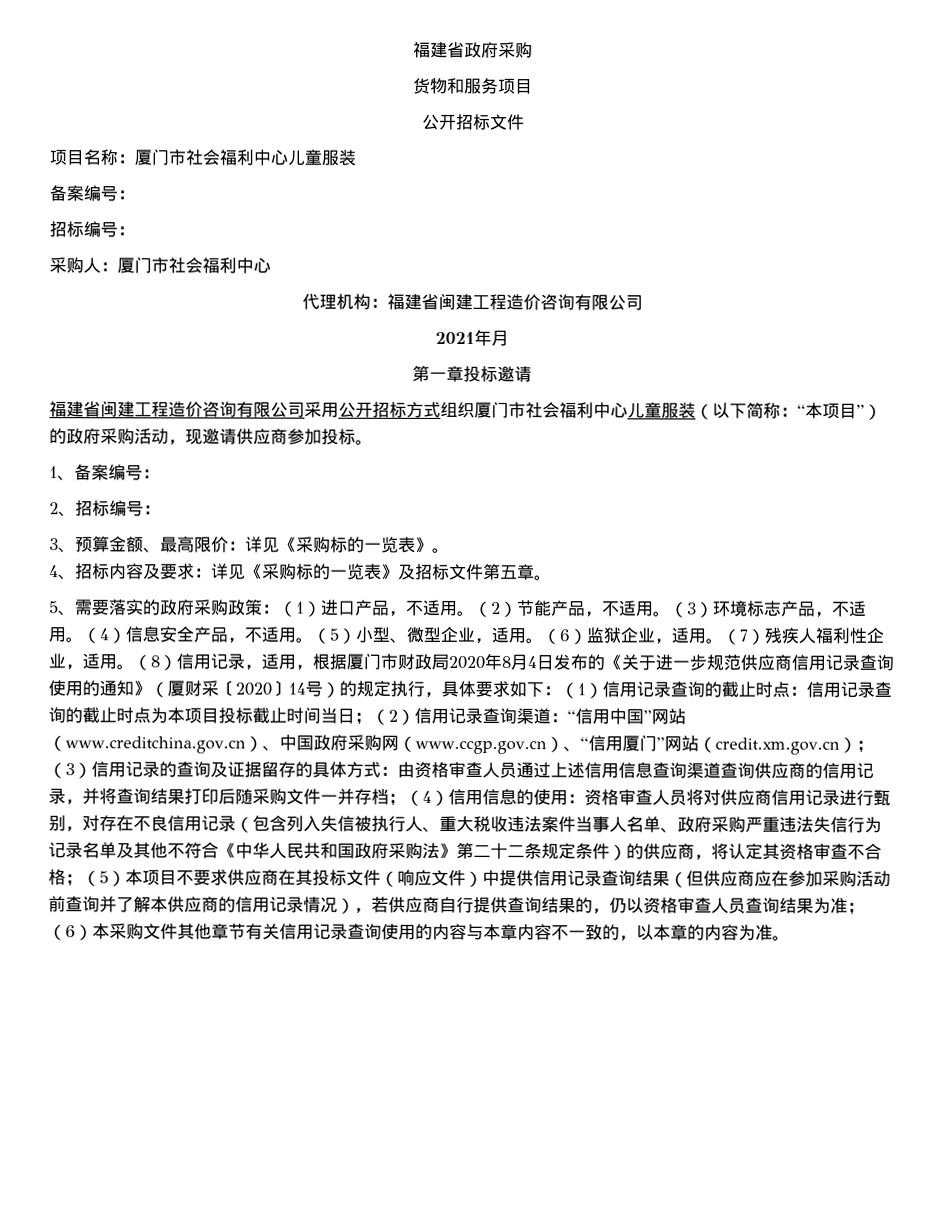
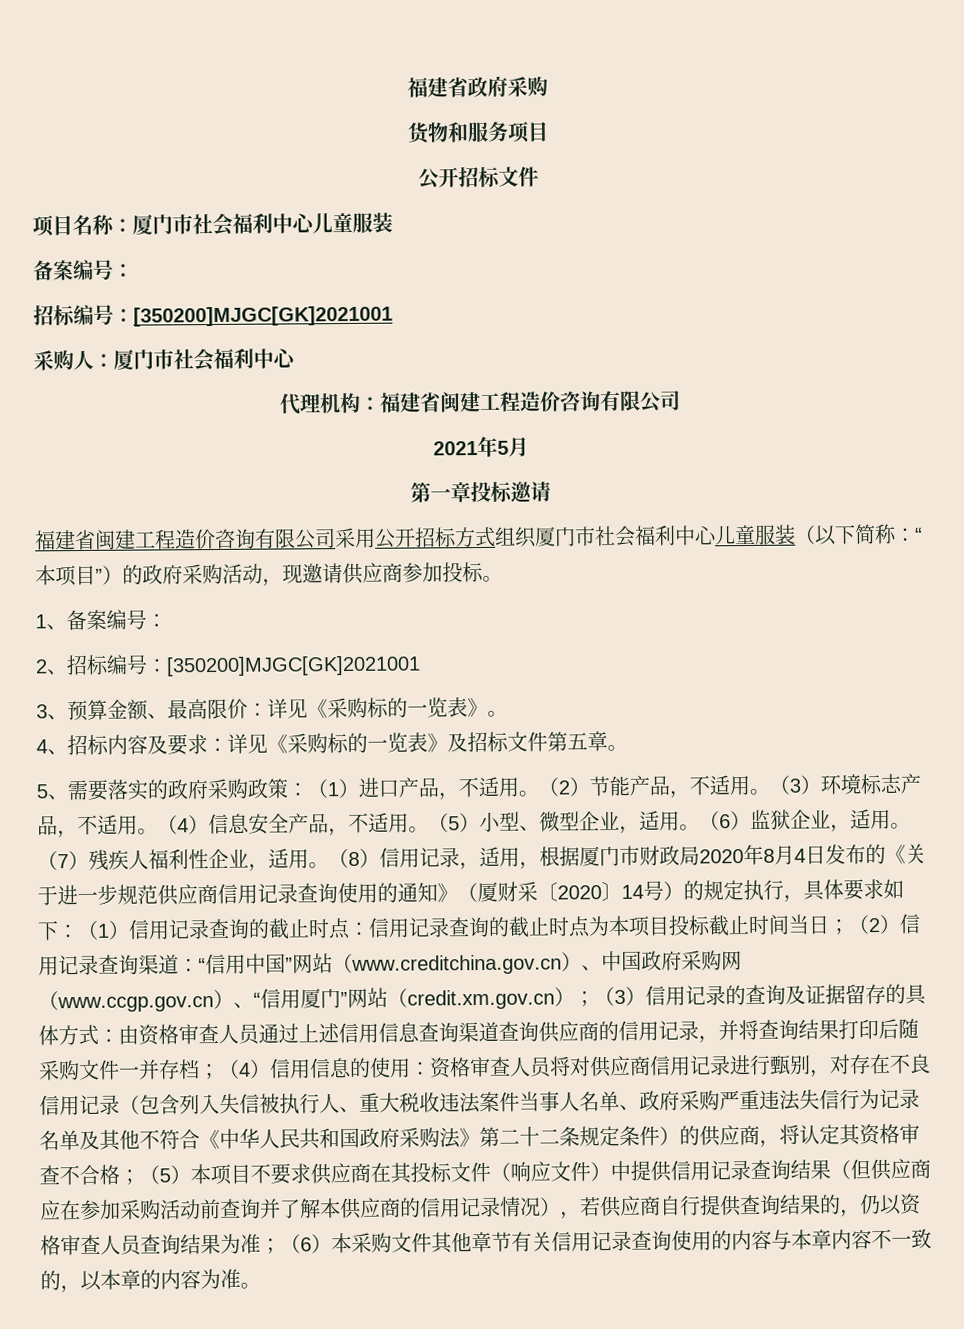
  项目名称：厦门市社会福利中心儿童服装
  备案编号：
- 招标编号：
+ 招标编号：[350200]MJGC[GK]2021001
- 2021年月
+ 2021年5月
- 2、招标编号：
+ 2、招标编号：[350200]MJGC[GK]2021001

